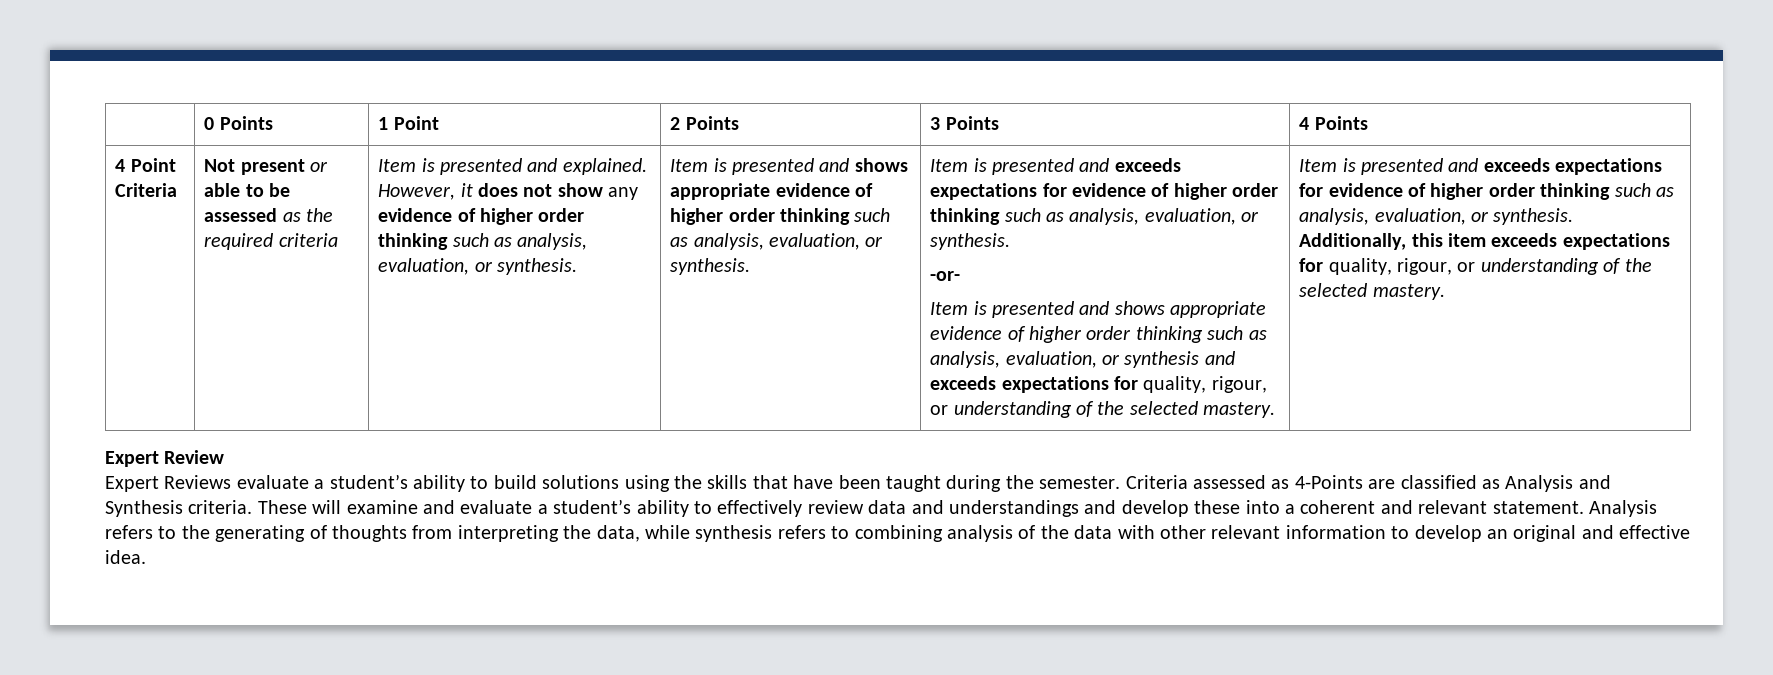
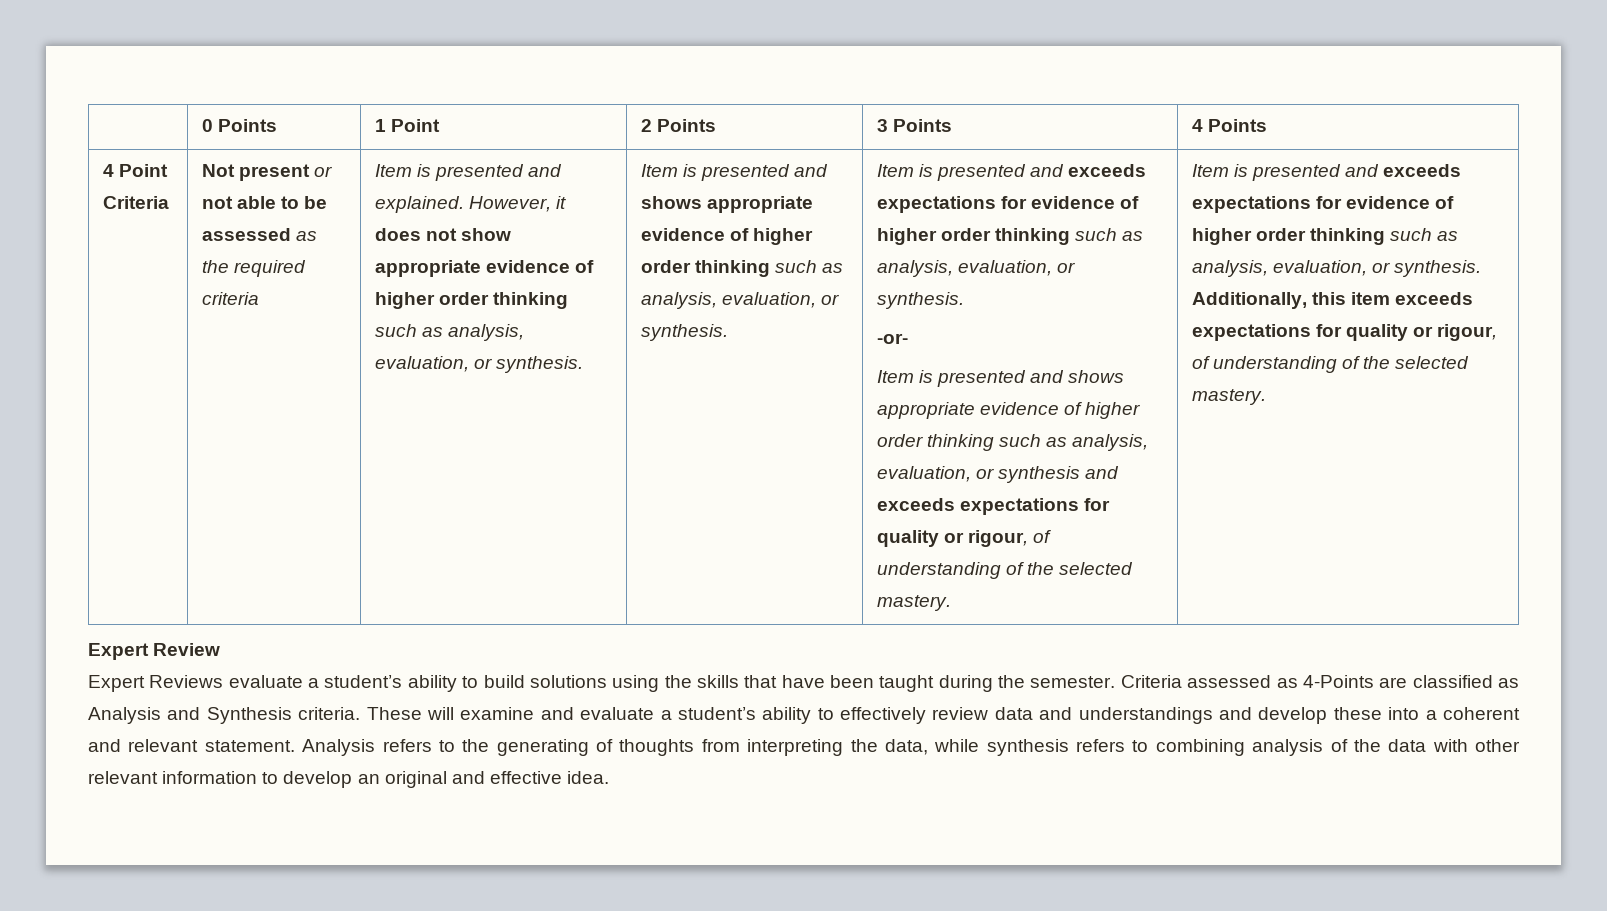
- Not present or able to be assessed as the required criteria
+ Not present or not able to be assessed as the required criteria
- However, it does not show any evidence of higher order thinking such as analysis, evaluation, or synthesis.
+ However, it does not show appropriate evidence of higher order thinking such as analysis, evaluation, or synthesis.
- Item is presented and shows appropriate evidence of higher order thinking such as analysis, evaluation, or synthesis and exceeds expectations for quality, rigour, or understanding of the selected mastery.
+ Item is presented and shows appropriate evidence of higher order thinking such as analysis, evaluation, or synthesis and exceeds expectations for quality or rigour, of understanding of the selected mastery.
- Additionally, this item exceeds expectations for quality, rigour, or understanding of the selected mastery.
+ Additionally, this item exceeds expectations for quality or rigour, of understanding of the selected mastery.

